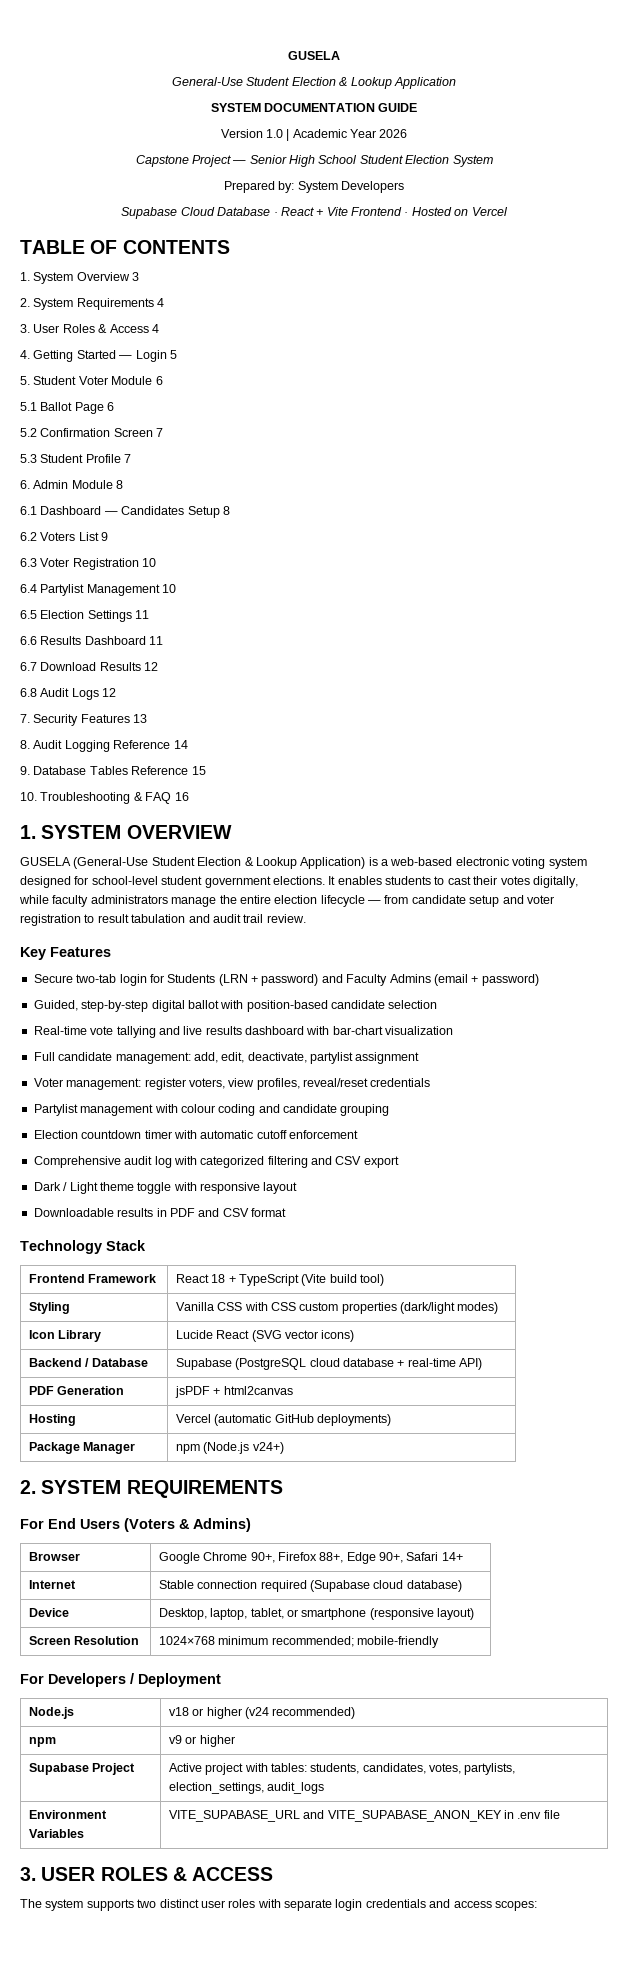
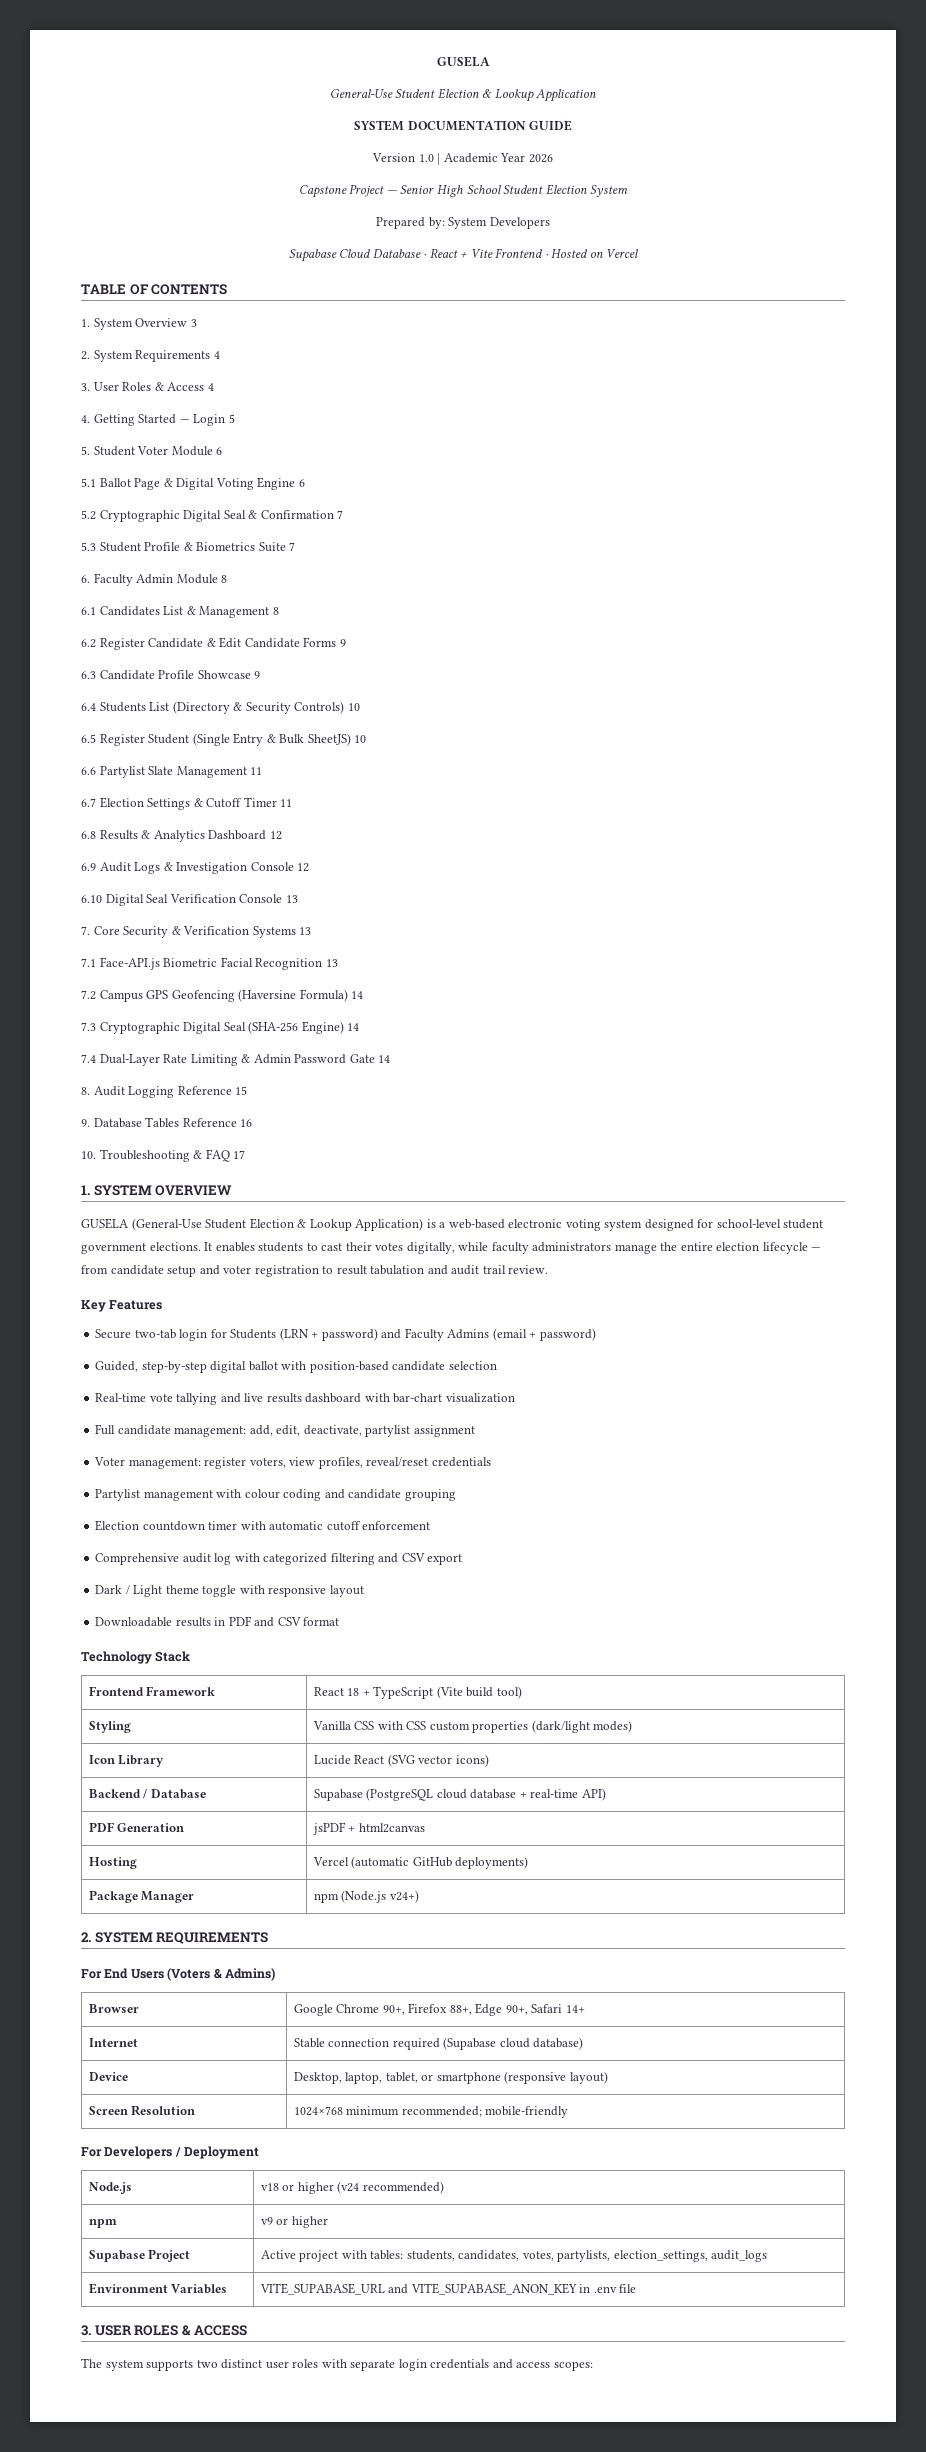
- 5.1 Ballot Page 6
- 5.2 Confirmation Screen 7
+ 5.1 Ballot Page & Digital Voting Engine 6
+ 5.2 Cryptographic Digital Seal & Confirmation 7
- 5.3 Student Profile 7
+ 5.3 Student Profile & Biometrics Suite 7
- 6. Admin Module 8
+ 6. Faculty Admin Module 8
- 6.1 Dashboard — Candidates Setup 8
- 6.2 Voters List 9
- 6.3 Voter Registration 10
- 6.4 Partylist Management 10
- 6.5 Election Settings 11
- 6.6 Results Dashboard 11
- 6.7 Download Results 12
- 6.8 Audit Logs 12
- 7. Security Features 13
+ 6.1 Candidates List & Management 8
+ 6.2 Register Candidate & Edit Candidate Forms 9
+ 6.3 Candidate Profile Showcase 9
+ 6.4 Students List (Directory & Security Controls) 10
+ 6.5 Register Student (Single Entry & Bulk SheetJS) 10
+ 6.6 Partylist Slate Management 11
+ 6.7 Election Settings & Cutoff Timer 11
+ 6.8 Results & Analytics Dashboard 12
+ 6.9 Audit Logs & Investigation Console 12
+ 6.10 Digital Seal Verification Console 13
+ 7. Core Security & Verification Systems 13
+ 7.1 Face-API.js Biometric Facial Recognition 13
+ 7.2 Campus GPS Geofencing (Haversine Formula) 14
+ 7.3 Cryptographic Digital Seal (SHA-256 Engine) 14
+ 7.4 Dual-Layer Rate Limiting & Admin Password Gate 14
- 8. Audit Logging Reference 14
+ 8. Audit Logging Reference 15
- 9. Database Tables Reference 15
+ 9. Database Tables Reference 16
- 10. Troubleshooting & FAQ 16
+ 10. Troubleshooting & FAQ 17

